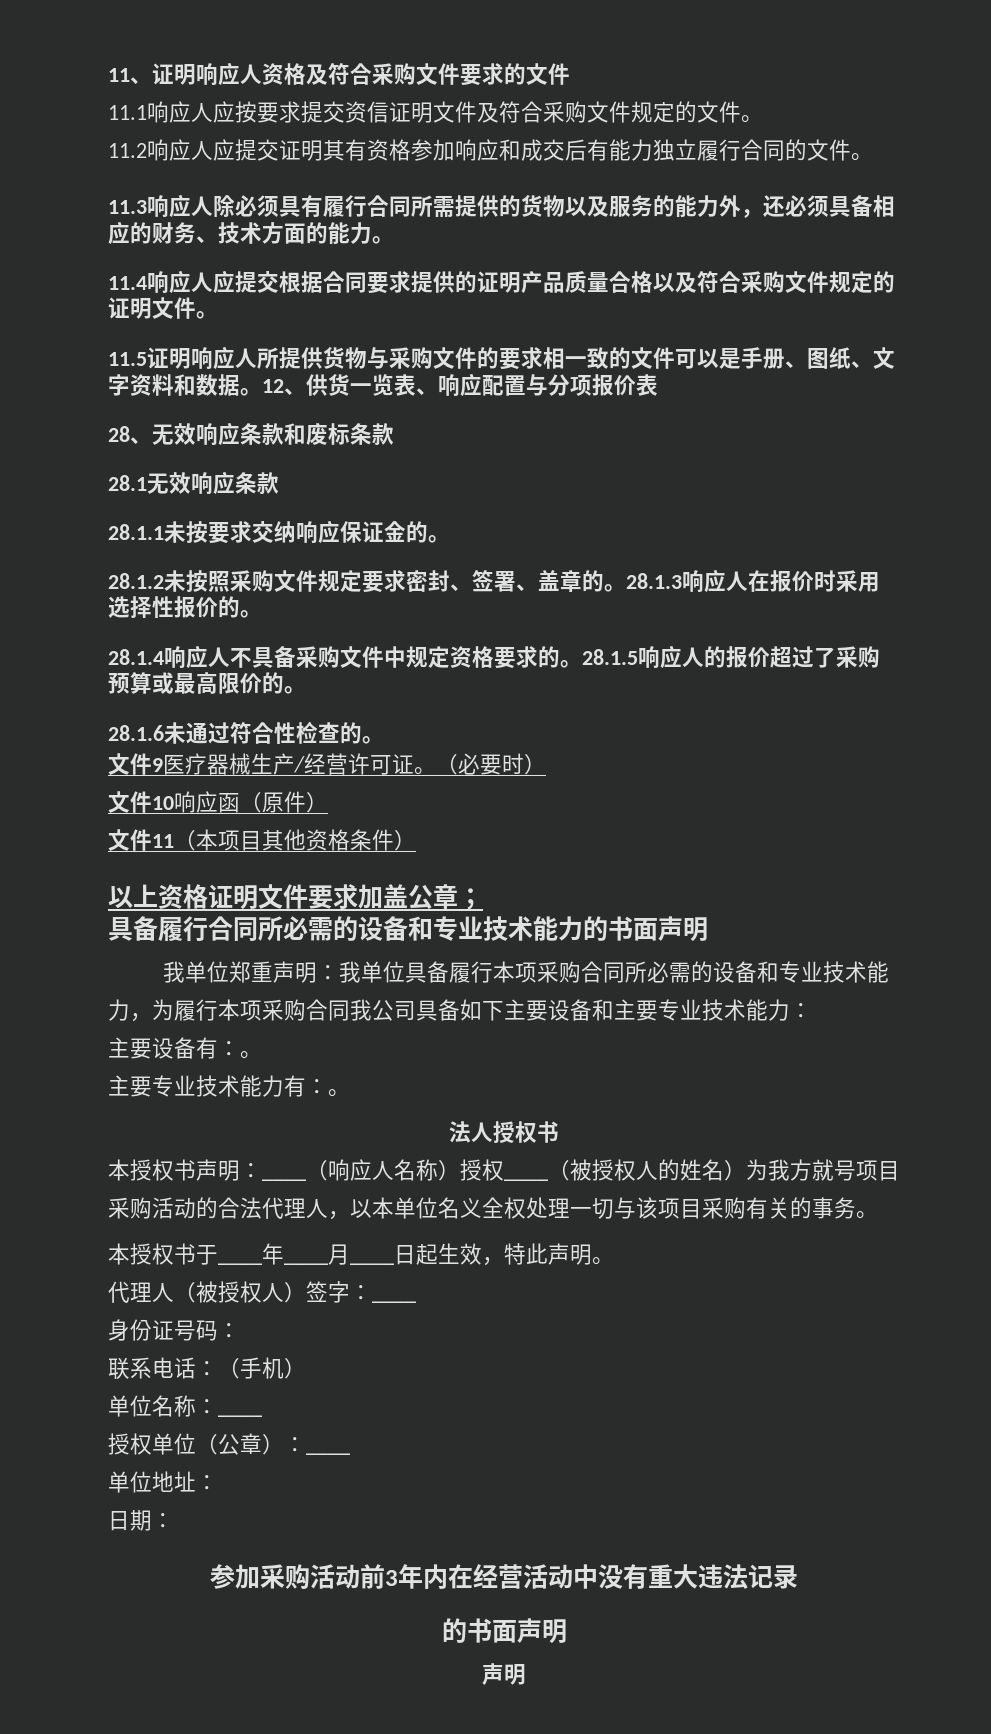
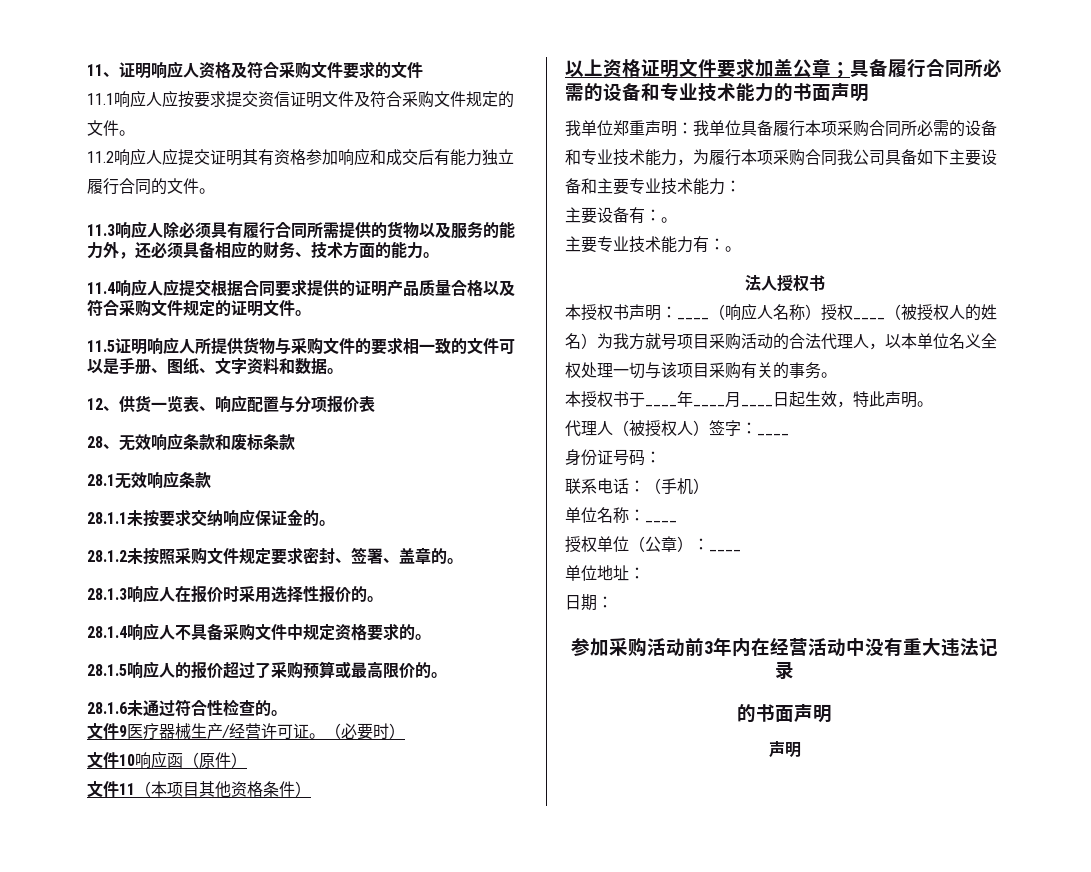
- 11.5证明响应人所提供货物与采购文件的要求相一致的文件可以是手册、图纸、文字资料和数据。12、供货一览表、响应配置与分项报价表
+ 11.5证明响应人所提供货物与采购文件的要求相一致的文件可以是手册、图纸、文字资料和数据。
+ 12、供货一览表、响应配置与分项报价表
- 28.1.2未按照采购文件规定要求密封、签署、盖章的。28.1.3响应人在报价时采用选择性报价的。
+ 28.1.2未按照采购文件规定要求密封、签署、盖章的。
+ 28.1.3响应人在报价时采用选择性报价的。
- 28.1.4响应人不具备采购文件中规定资格要求的。28.1.5响应人的报价超过了采购预算或最高限价的。
+ 28.1.4响应人不具备采购文件中规定资格要求的。
+ 28.1.5响应人的报价超过了采购预算或最高限价的。
- 以上资格证明文件要求加盖公章；
- 具备履行合同所必需的设备和专业技术能力的书面声明
+ 以上资格证明文件要求加盖公章；具备履行合同所必需的设备和专业技术能力的书面声明

